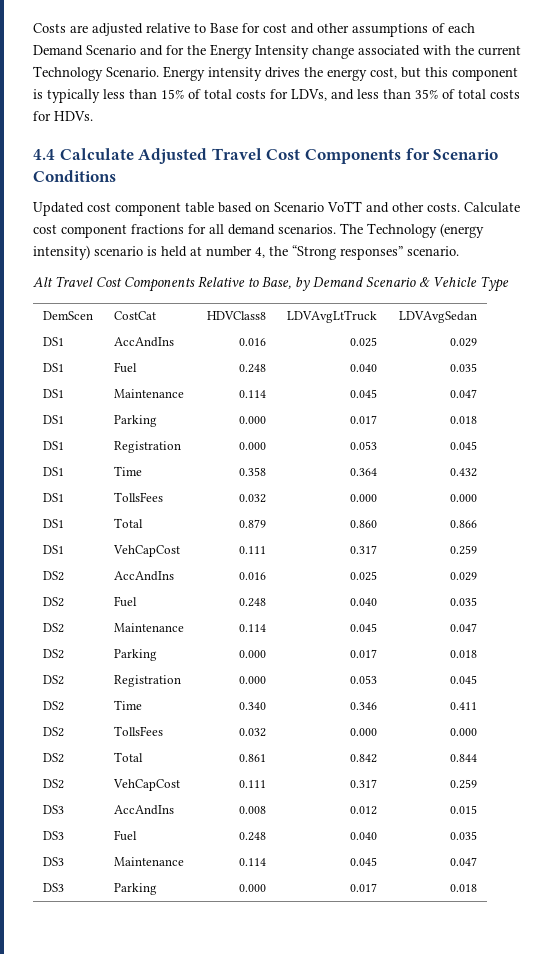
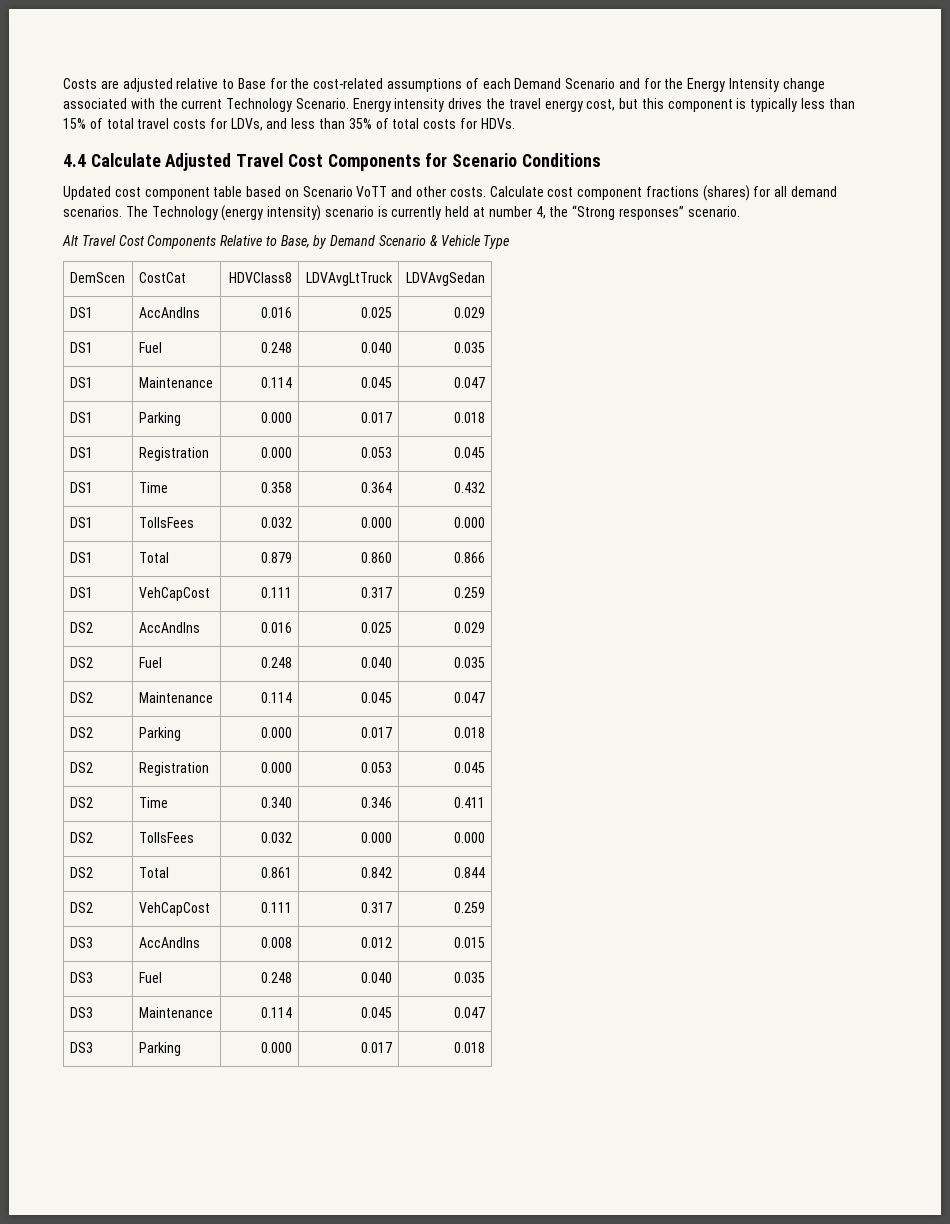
- Costs are adjusted relative to Base for cost and other assumptions of each Demand Scenario and for the Energy Intensity change associated with the current Technology Scenario.
+ Costs are adjusted relative to Base for the cost-related assumptions of each Demand Scenario and for the Energy Intensity change associated with the current Technology Scenario.
- Energy intensity drives the energy cost, but this component is typically less than 15% of total costs for LDVs, and less than 35% of total costs for HDVs.
+ Energy intensity drives the travel energy cost, but this component is typically less than 15% of total travel costs for LDVs, and less than 35% of total costs for HDVs.
- Calculate cost component fractions for all demand scenarios.
+ Calculate cost component fractions (shares) for all demand scenarios.
- The Technology (energy intensity) scenario is held at number 4, the “Strong responses” scenario.
+ The Technology (energy intensity) scenario is currently held at number 4, the “Strong responses” scenario.

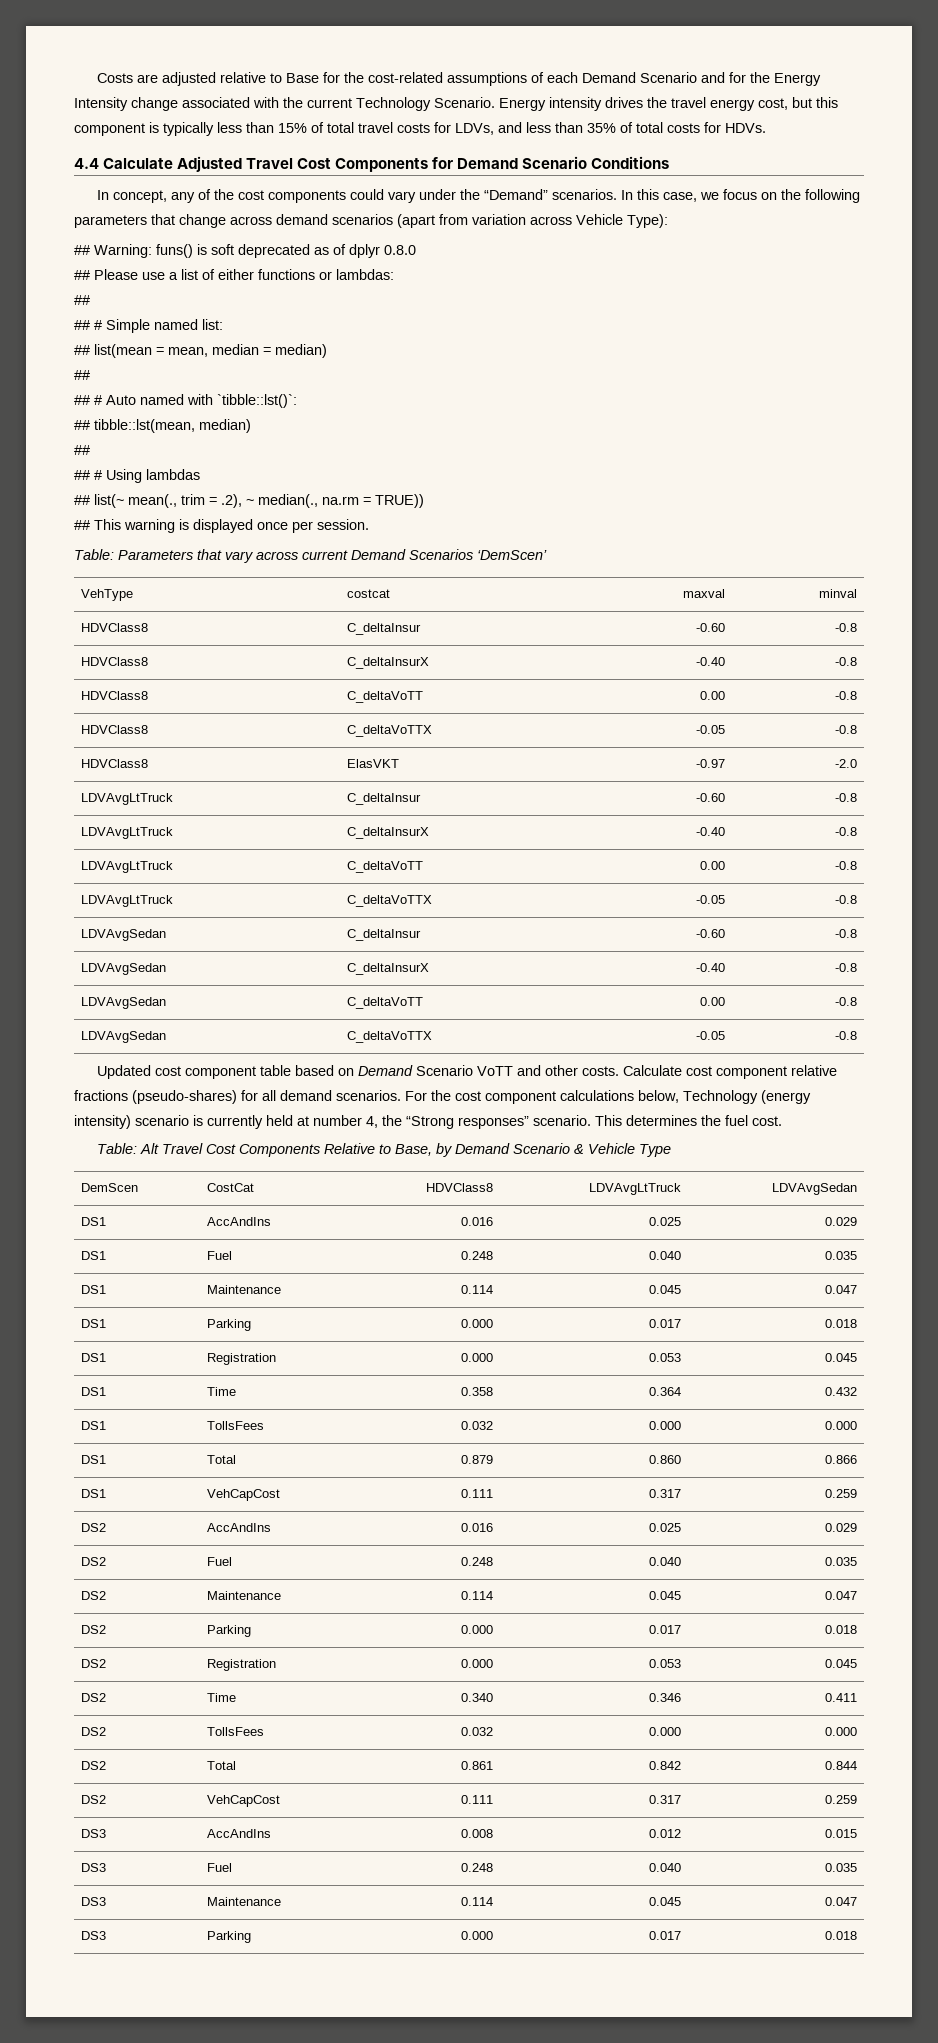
- 4.4 Calculate Adjusted Travel Cost Components for Scenario Conditions
+ 4.4 Calculate Adjusted Travel Cost Components for Demand Scenario Conditions
+ In concept, any of the cost components could vary under the “Demand” scenarios. In this case, we focus on the following parameters that change across demand scenarios (apart from variation across Vehicle Type):
+ ## Warning: funs() is soft deprecated as of dplyr 0.8.0
+ ## Please use a list of either functions or lambdas:
+ ##
+ ## # Simple named list:
+ ## list(mean = mean, median = median)
+ ##
+ ## # Auto named with `tibble::lst()`:
+ ## tibble::lst(mean, median)
+ ##
+ ## # Using lambdas
+ ## list(~ mean(., trim = .2), ~ median(., na.rm = TRUE))
+ ## This warning is displayed once per session.
+ Table: Parameters that vary across current Demand Scenarios ‘DemScen’
+ VehType | costcat | maxval | minval
+ HDVClass8 | C_deltaInsur | -0.60 | -0.8
+ HDVClass8 | C_deltaInsurX | -0.40 | -0.8
+ HDVClass8 | C_deltaVoTT | 0.00 | -0.8
+ HDVClass8 | C_deltaVoTTX | -0.05 | -0.8
+ HDVClass8 | ElasVKT | -0.97 | -2.0
+ LDVAvgLtTruck | C_deltaInsur | -0.60 | -0.8
+ LDVAvgLtTruck | C_deltaInsurX | -0.40 | -0.8
+ LDVAvgLtTruck | C_deltaVoTT | 0.00 | -0.8
+ LDVAvgLtTruck | C_deltaVoTTX | -0.05 | -0.8
+ LDVAvgSedan | C_deltaInsur | -0.60 | -0.8
+ LDVAvgSedan | C_deltaInsurX | -0.40 | -0.8
+ LDVAvgSedan | C_deltaVoTT | 0.00 | -0.8
+ LDVAvgSedan | C_deltaVoTTX | -0.05 | -0.8
- Updated cost component table based on Scenario VoTT and other costs.
+ Updated cost component table based on Demand Scenario VoTT and other costs.
- Calculate cost component fractions (shares) for all demand scenarios.
+ Calculate cost component relative fractions (pseudo-shares) for all demand scenarios.
- The Technology (energy intensity) scenario is currently held at number 4, the “Strong responses” scenario.
- Alt Travel Cost Components Relative to Base, by Demand Scenario & Vehicle Type
+ For the cost component calculations below, Technology (energy intensity) scenario is currently held at number 4, the “Strong responses” scenario. This determines the fuel cost.
+ Table: Alt Travel Cost Components Relative to Base, by Demand Scenario & Vehicle Type

